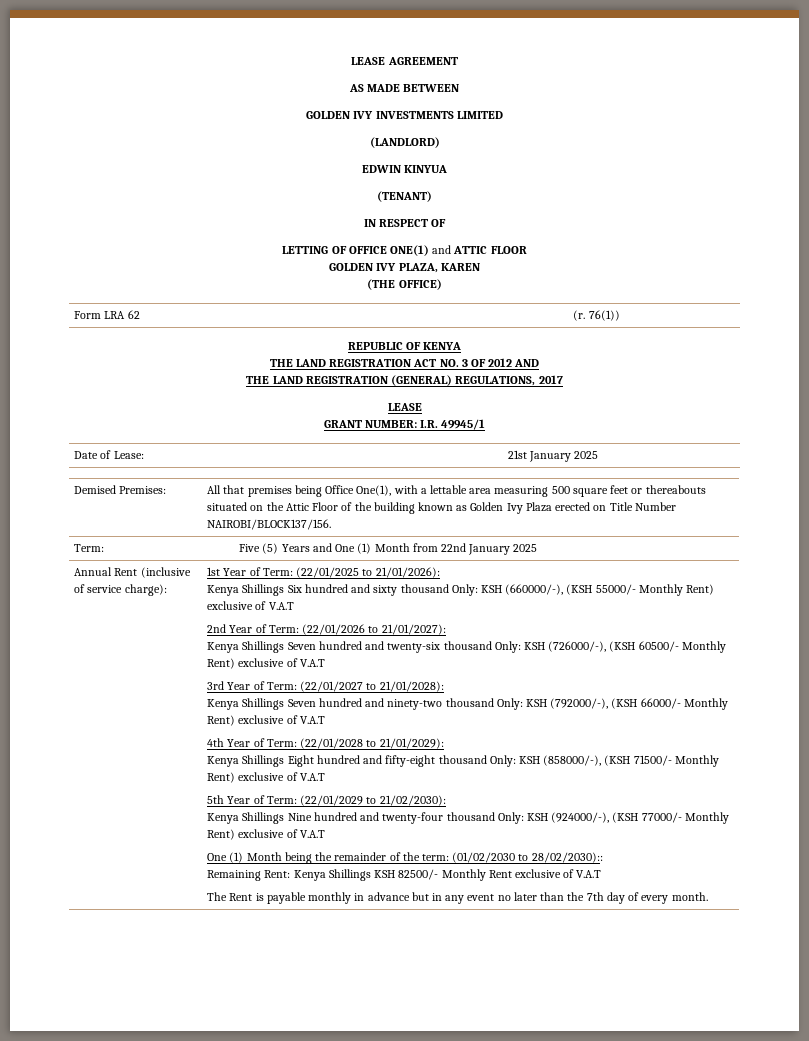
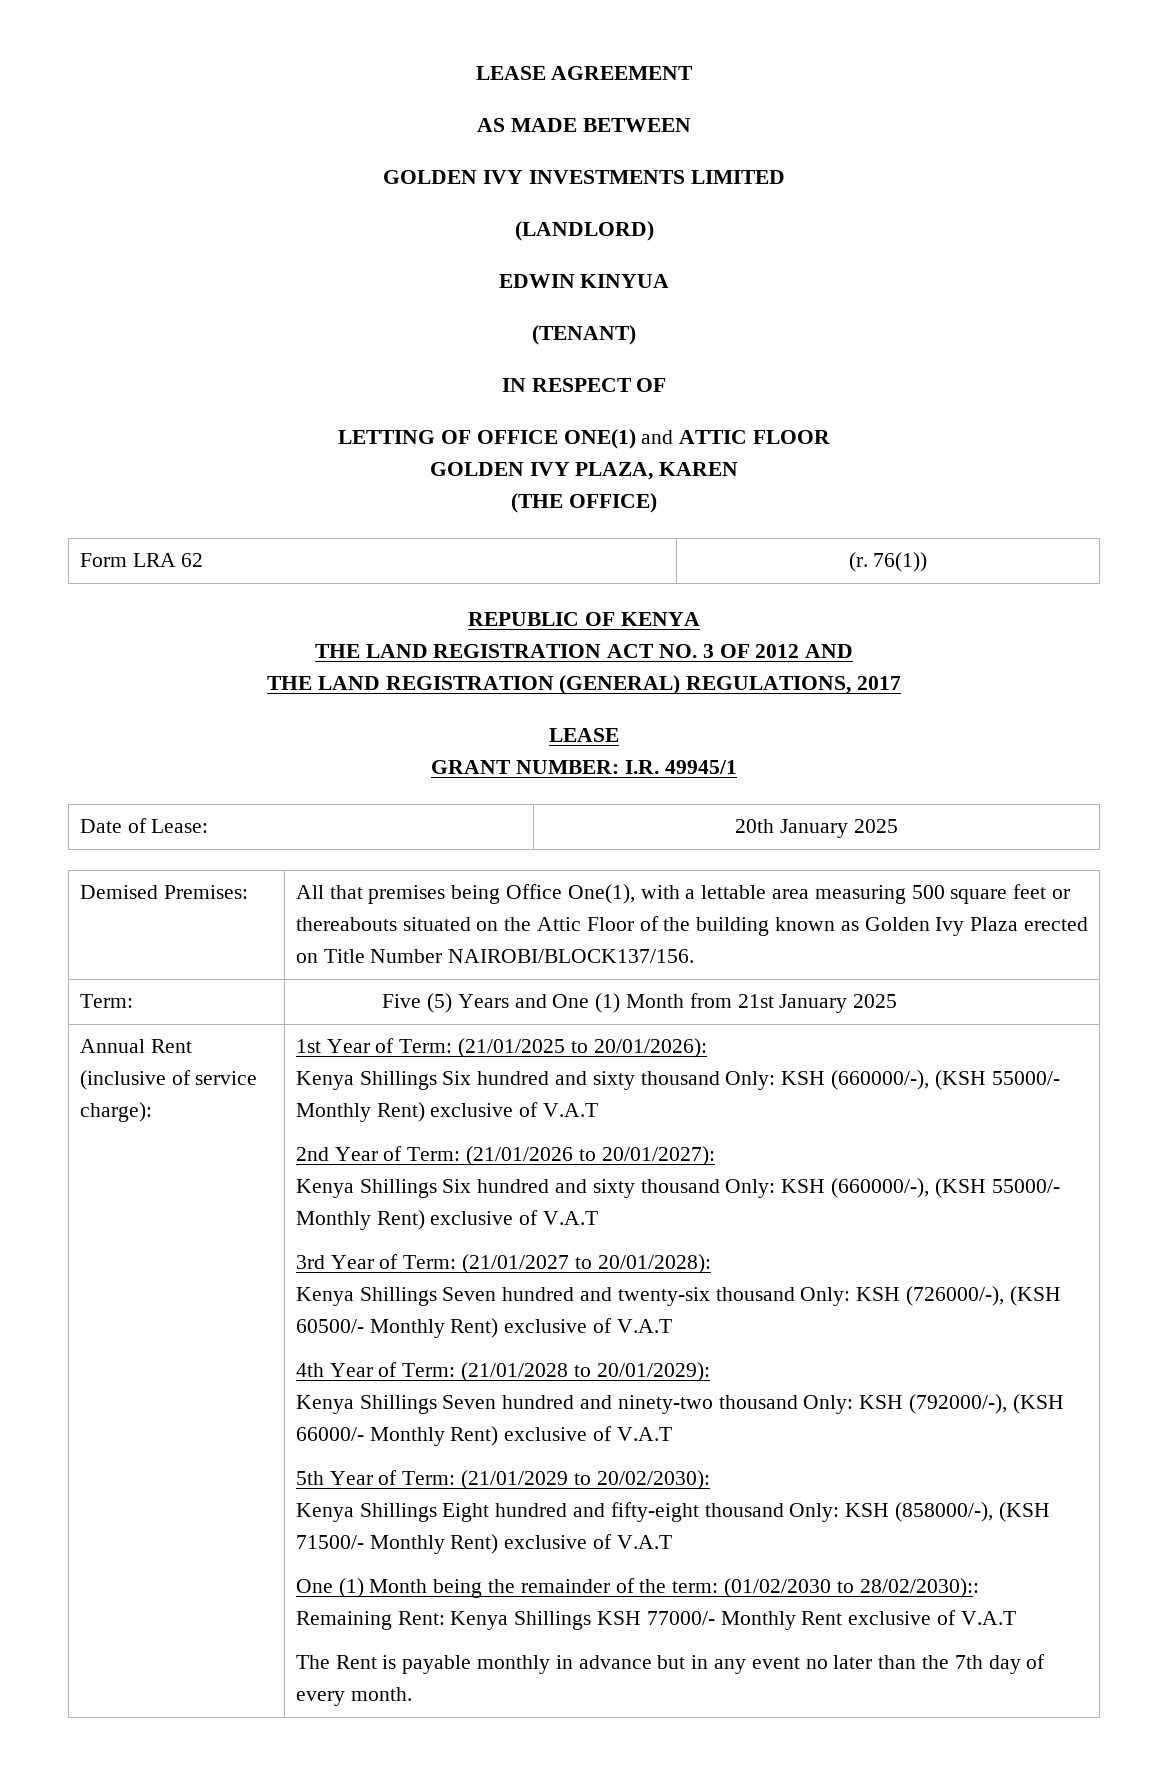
- Date of Lease: | 21st January 2025
+ Date of Lease: | 20th January 2025
- Term: | Five (5) Years and One (1) Month from 22nd January 2025
+ Term: | Five (5) Years and One (1) Month from 21st January 2025
- 1st Year of Term: (22/01/2025 to 21/01/2026):
+ 1st Year of Term: (21/01/2025 to 20/01/2026):
- 2nd Year of Term: (22/01/2026 to 21/01/2027):
+ 2nd Year of Term: (21/01/2026 to 20/01/2027):
+ Kenya Shillings Six hundred and sixty thousand Only: KSH (660000/-), (KSH 55000/- Monthly Rent) exclusive of V.A.T
+ 3rd Year of Term: (21/01/2027 to 20/01/2028):
- 3rd Year of Term: (22/01/2027 to 21/01/2028):
+ 4th Year of Term: (21/01/2028 to 20/01/2029):
- 4th Year of Term: (22/01/2028 to 21/01/2029):
+ 5th Year of Term: (21/01/2029 to 20/02/2030):
- 5th Year of Term: (22/01/2029 to 21/02/2030):
- Kenya Shillings Nine hundred and twenty-four thousand Only: KSH (924000/-), (KSH 77000/- Monthly Rent) exclusive of V.A.T
- Remaining Rent: Kenya Shillings KSH 82500/- Monthly Rent exclusive of V.A.T
+ Remaining Rent: Kenya Shillings KSH 77000/- Monthly Rent exclusive of V.A.T

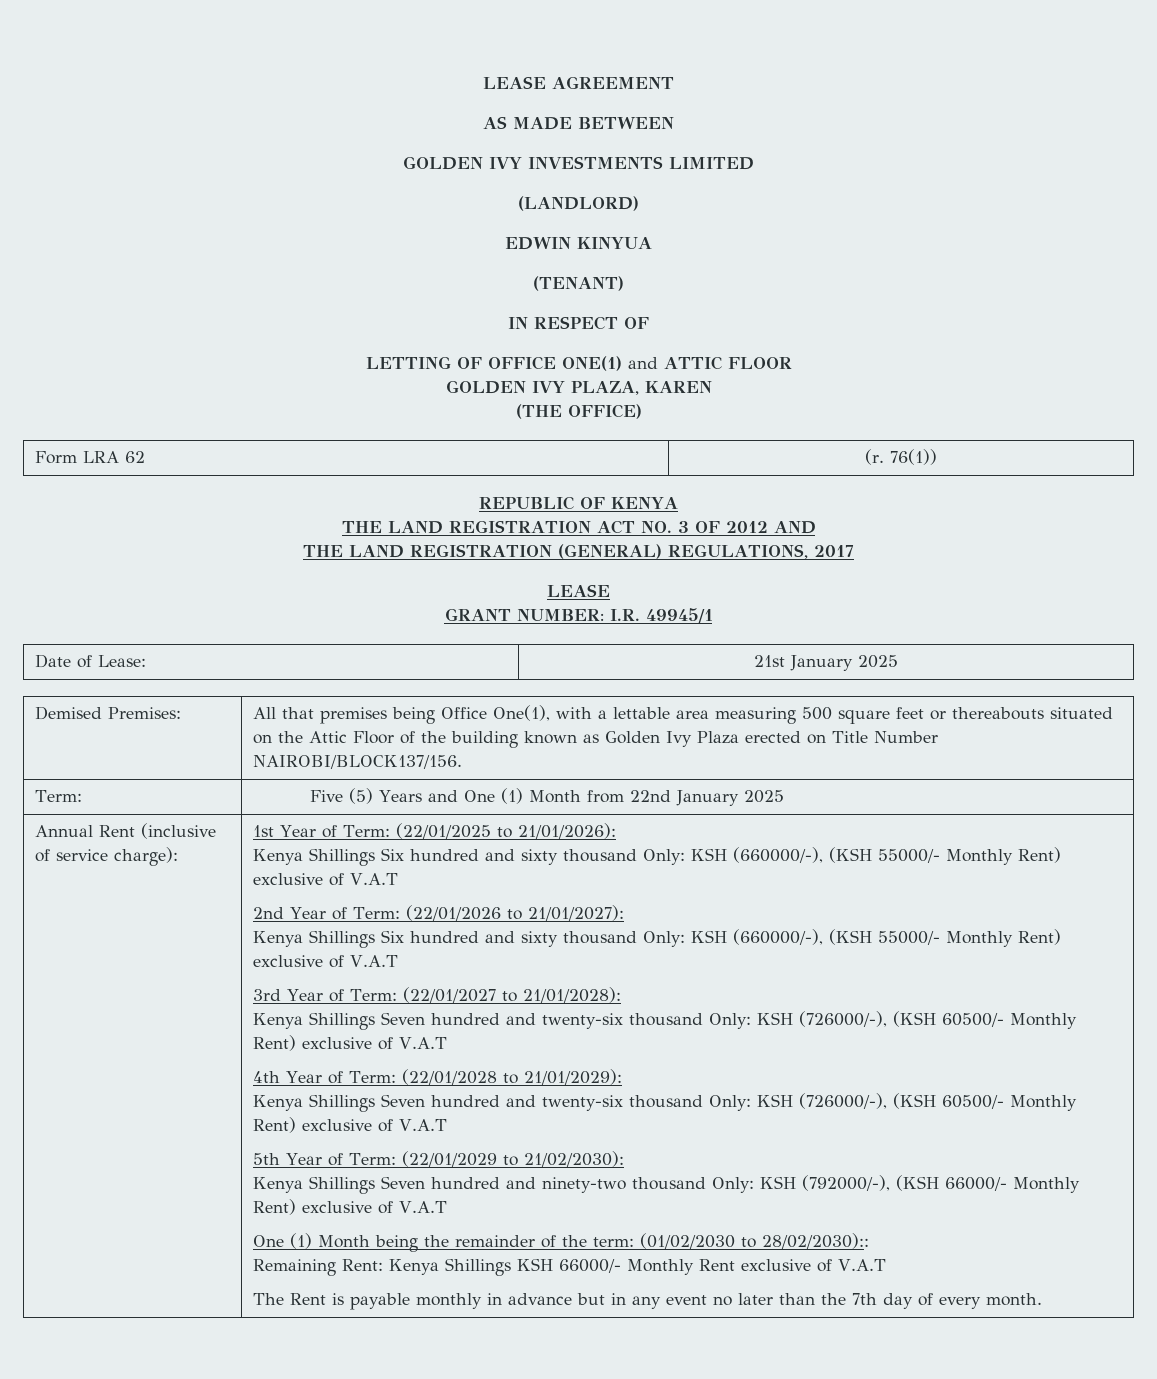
- Date of Lease: | 20th January 2025
+ Date of Lease: | 21st January 2025
- Term: | Five (5) Years and One (1) Month from 21st January 2025
+ Term: | Five (5) Years and One (1) Month from 22nd January 2025
- 1st Year of Term: (21/01/2025 to 20/01/2026):
+ 1st Year of Term: (22/01/2025 to 21/01/2026):
- 2nd Year of Term: (21/01/2026 to 20/01/2027):
+ 2nd Year of Term: (22/01/2026 to 21/01/2027):
- 3rd Year of Term: (21/01/2027 to 20/01/2028):
+ 3rd Year of Term: (22/01/2027 to 21/01/2028):
- 4th Year of Term: (21/01/2028 to 20/01/2029):
+ 4th Year of Term: (22/01/2028 to 21/01/2029):
+ Kenya Shillings Seven hundred and twenty-six thousand Only: KSH (726000/-), (KSH 60500/- Monthly Rent) exclusive of V.A.T
+ 5th Year of Term: (22/01/2029 to 21/02/2030):
- 5th Year of Term: (21/01/2029 to 20/02/2030):
- Kenya Shillings Eight hundred and fifty-eight thousand Only: KSH (858000/-), (KSH 71500/- Monthly Rent) exclusive of V.A.T
- Remaining Rent: Kenya Shillings KSH 77000/- Monthly Rent exclusive of V.A.T
+ Remaining Rent: Kenya Shillings KSH 66000/- Monthly Rent exclusive of V.A.T

